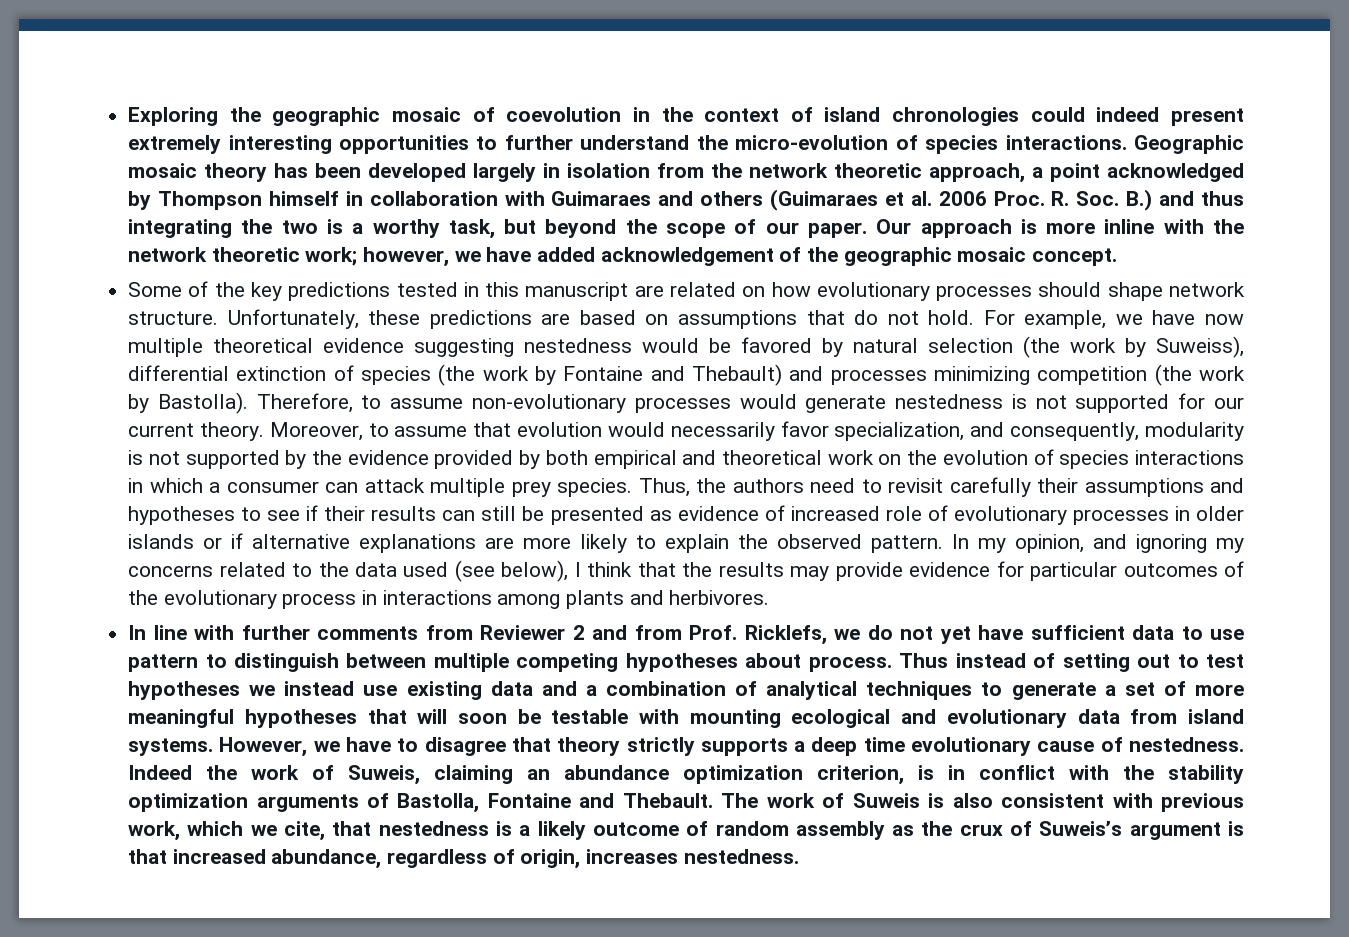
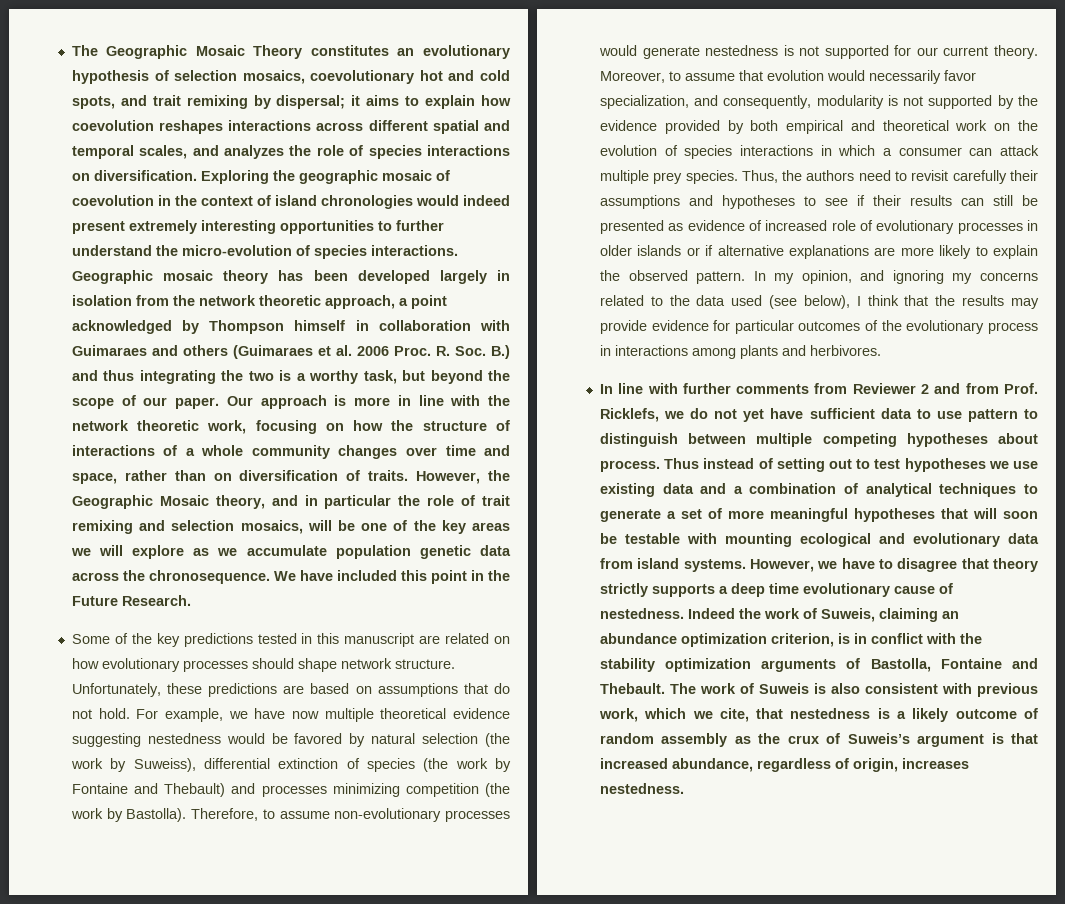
+ The Geographic Mosaic Theory constitutes an evolutionary hypothesis of selection mosaics, coevolutionary hot and cold spots, and trait remixing by dispersal; it aims to explain how coevolution reshapes interactions across different spatial and temporal scales, and analyzes the role of species interactions on diversification.
- Exploring the geographic mosaic of coevolution in the context of island chronologies could indeed present extremely interesting opportunities to further understand the micro-evolution of species interactions.
+ Exploring the geographic mosaic of coevolution in the context of island chronologies would indeed present extremely interesting opportunities to further understand the micro-evolution of species interactions.
- Our approach is more inline with the network theoretic work; however, we have added acknowledgement of the geographic mosaic concept.
+ Our approach is more in line with the network theoretic work, focusing on how the structure of interactions of a whole community changes over time and space, rather than on diversification of traits. However, the Geographic Mosaic theory, and in particular the role of trait remixing and selection mosaics, will be one of the key areas we will explore as we accumulate population genetic data across the chronosequence. We have included this point in the Future Research.
- Thus instead of setting out to test hypotheses we instead use existing data and a combination of analytical techniques to generate a set of more meaningful hypotheses that will soon be testable with mounting ecological and evolutionary data from island systems.
+ Thus instead of setting out to test hypotheses we use existing data and a combination of analytical techniques to generate a set of more meaningful hypotheses that will soon be testable with mounting ecological and evolutionary data from island systems.

